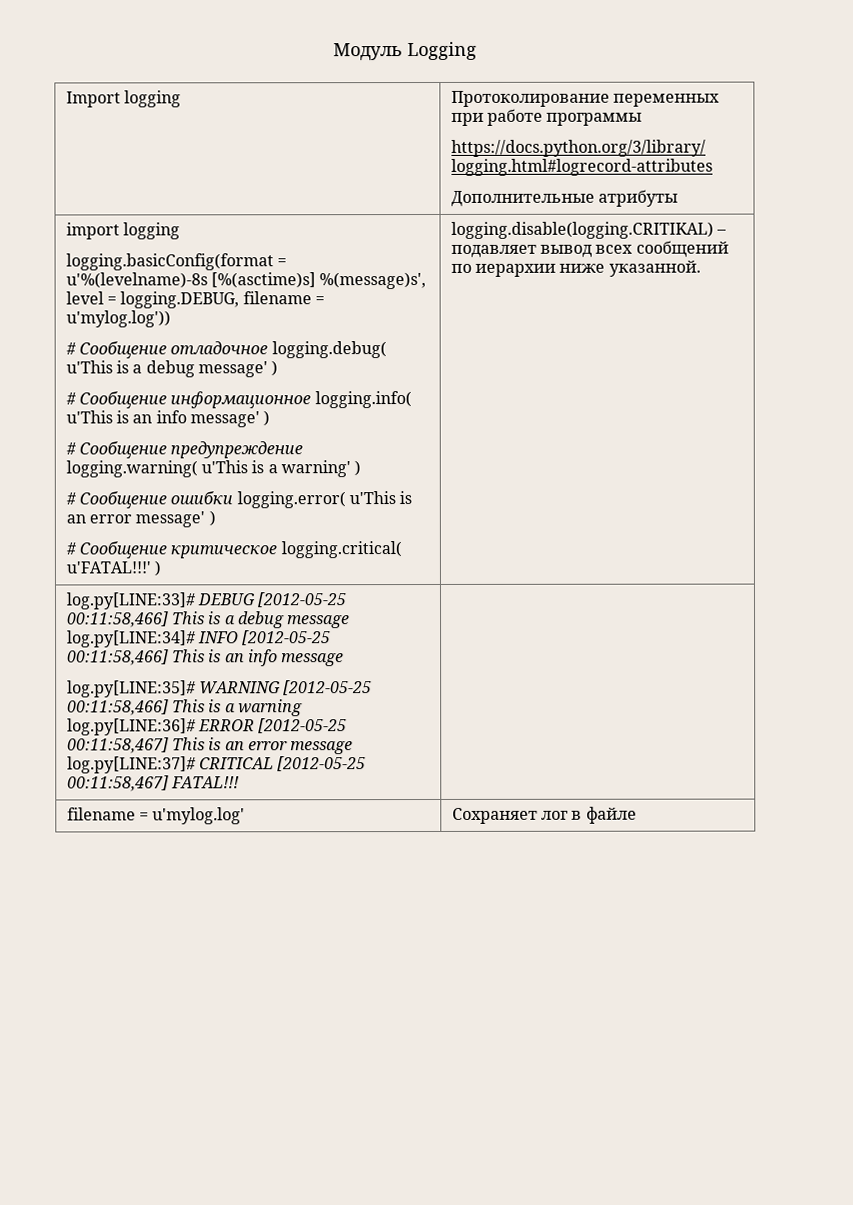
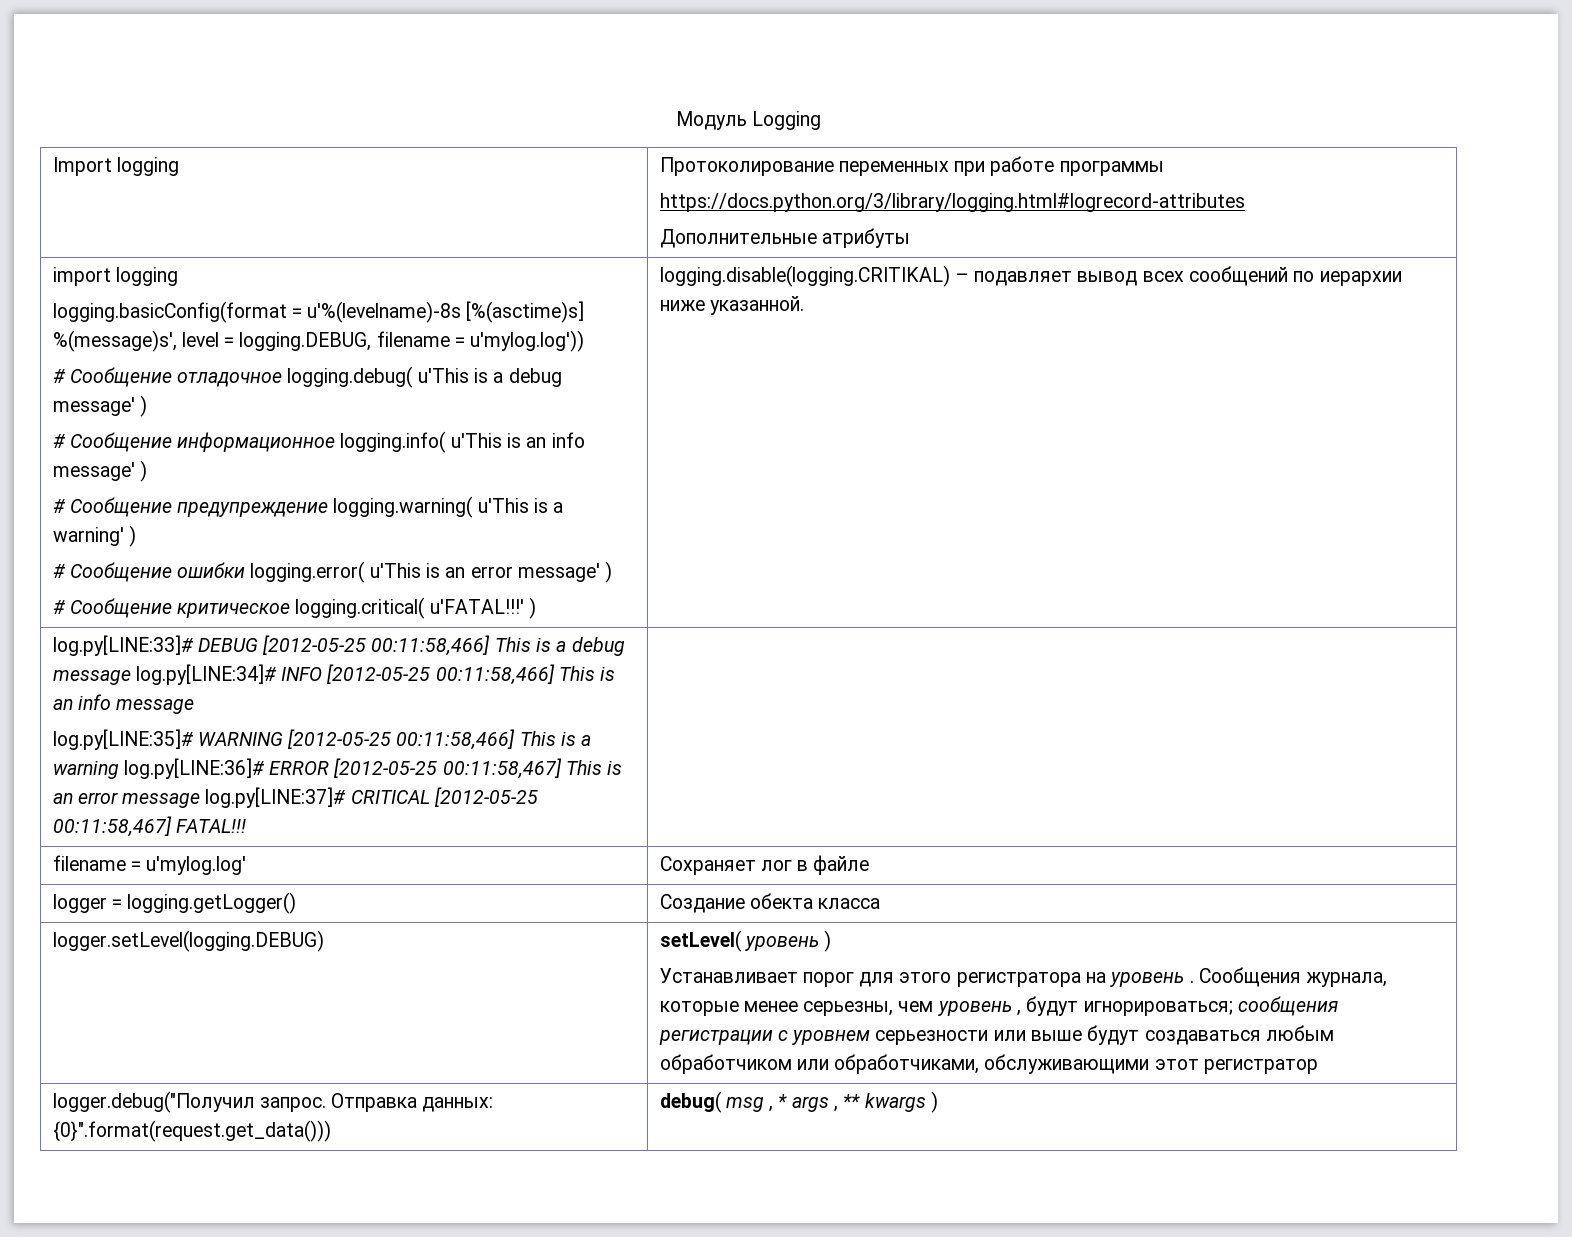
+ logger = logging.getLogger() | Создание обекта класса
+ logger.setLevel(logging.DEBUG) | setLevel( уровень )
+ Устанавливает порог для этого регистратора на уровень . Сообщения журнала, которые менее серьезны, чем уровень , будут игнорироваться; сообщения регистрации с уровнем серьезности или выше будут создаваться любым обработчиком или обработчиками, обслуживающими этот регистратор
+ logger.debug("Получил запрос. Отправка данных: {0}".format(request.get_data())) | debug( msg , * args , ** kwargs )

